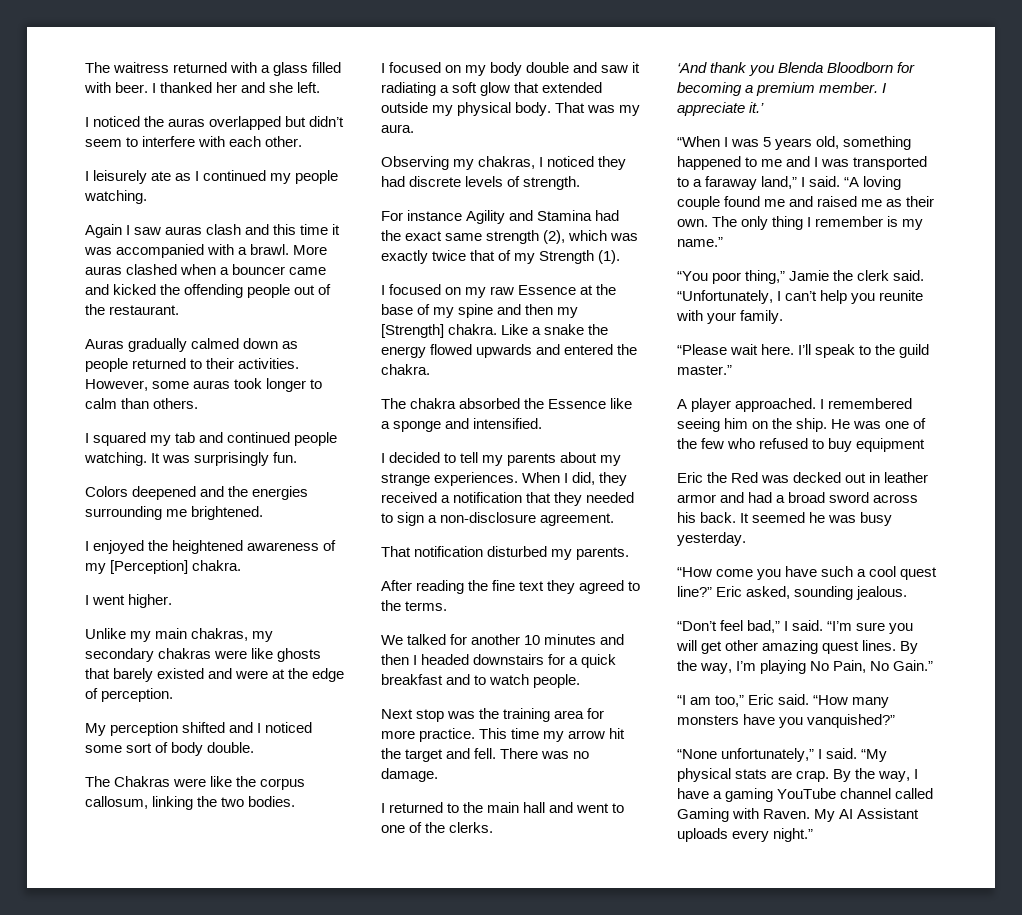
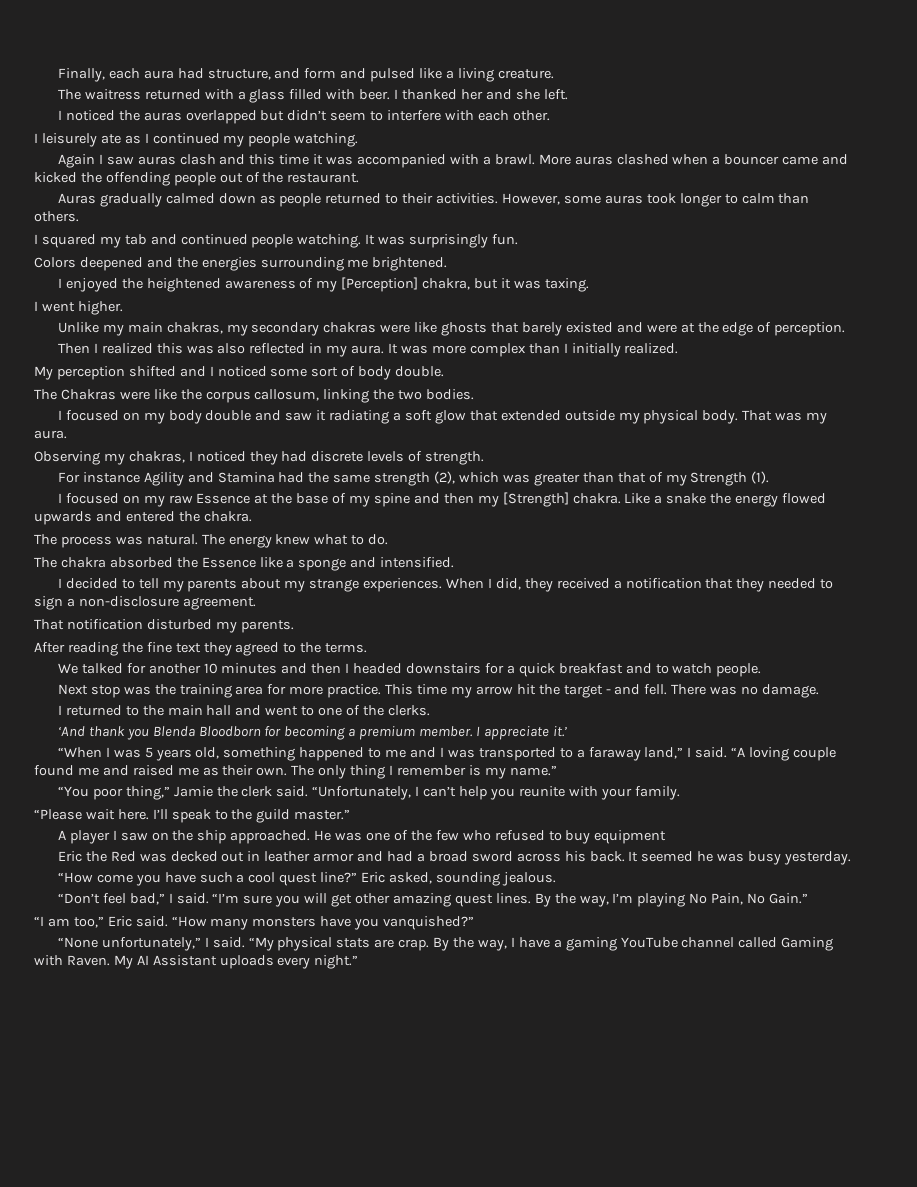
+ Finally, each aura had structure, and form and pulsed like a living creature.
- I enjoyed the heightened awareness of my [Perception] chakra.
+ I enjoyed the heightened awareness of my [Perception] chakra, but it was taxing.
+ Then I realized this was also reflected in my aura. It was more complex than I initially realized.
- For instance Agility and Stamina had the exact same strength (2), which was exactly twice that of my Strength (1).
+ For instance Agility and Stamina had the same strength (2), which was greater than that of my Strength (1).
+ The process was natural. The energy knew what to do.
- This time my arrow hit the target and fell.
+ This time my arrow hit the target - and fell.
- A player approached. I remembered seeing him on the ship.
+ A player I saw on the ship approached.

